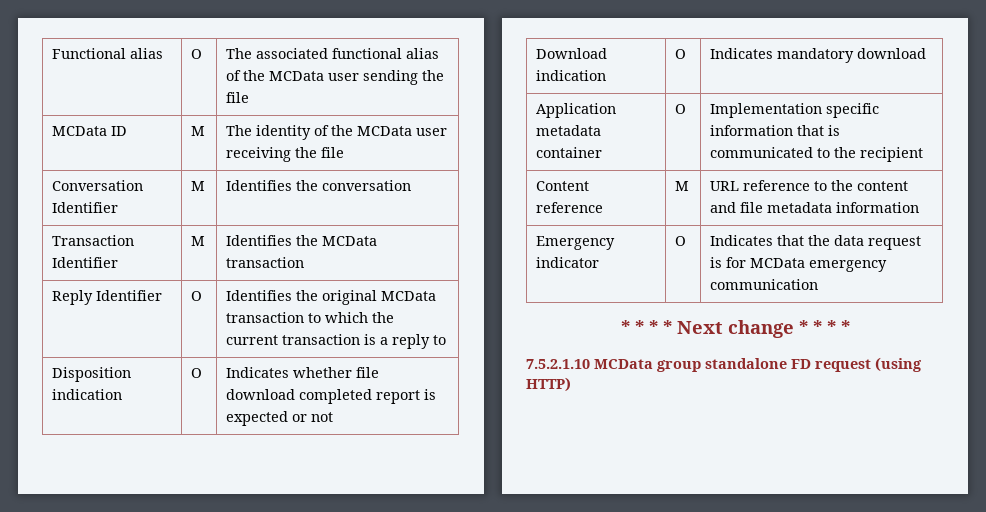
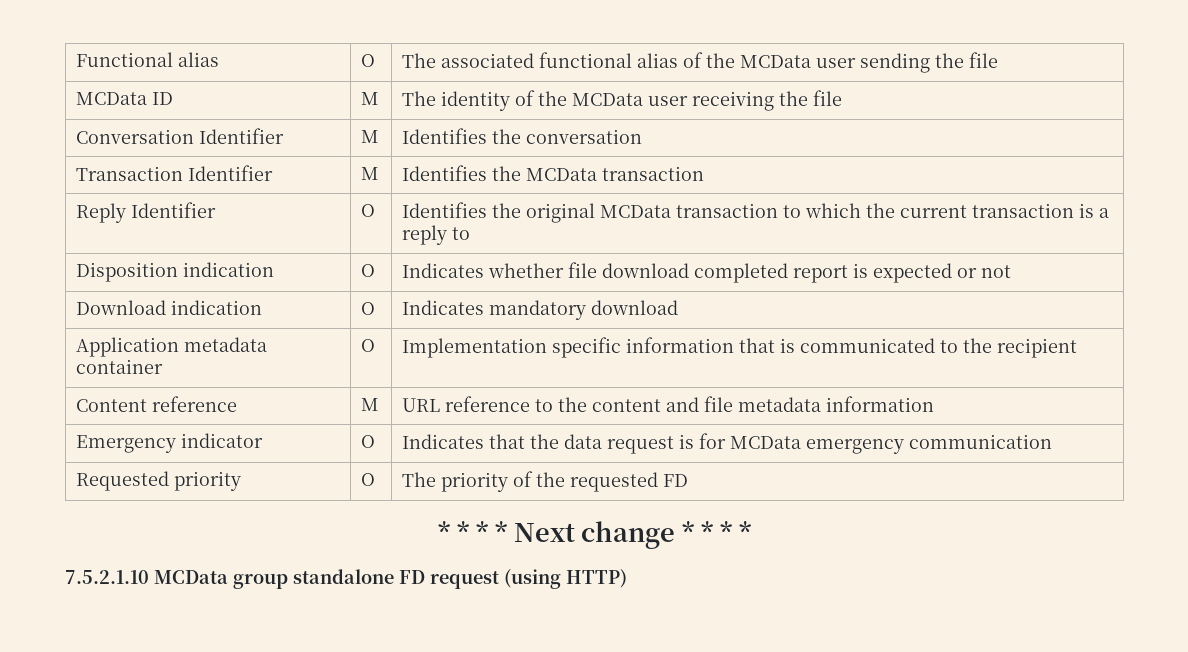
+ Requested priority | O | The priority of the requested FD

